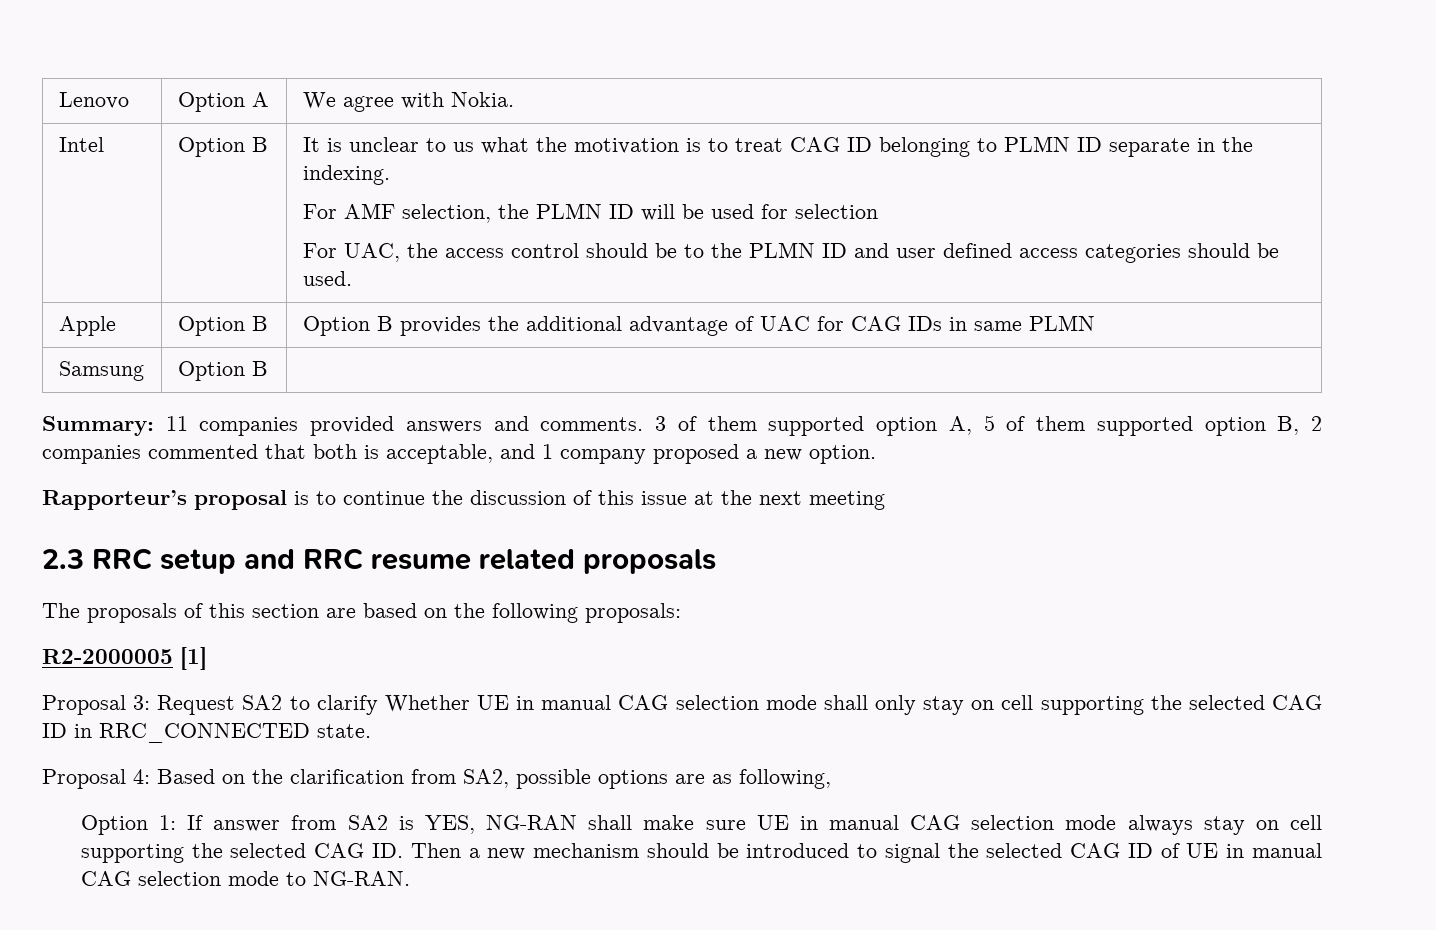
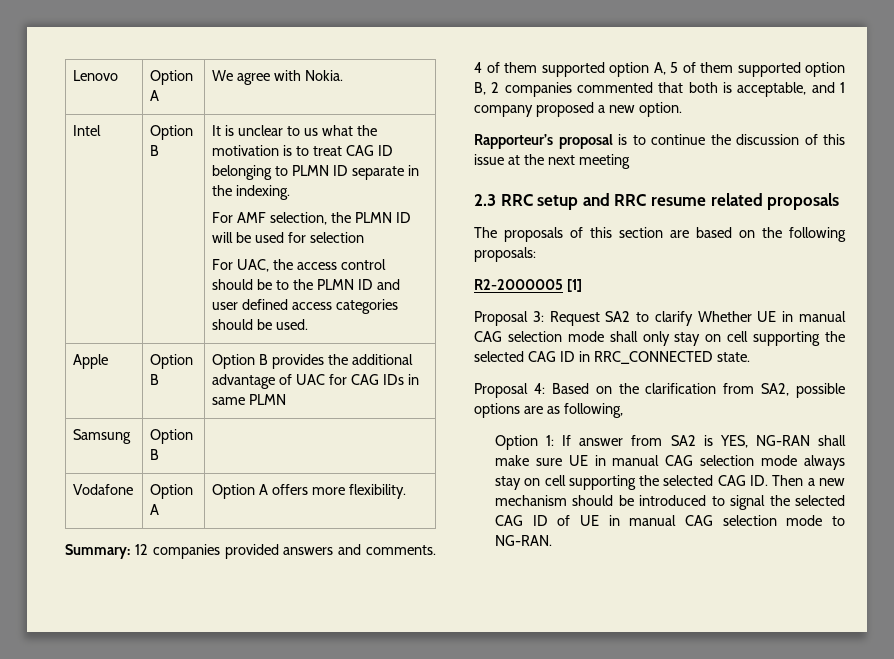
+ Vodafone | Option A | Option A offers more flexibility.
- Summary: 11 companies provided answers and comments.
+ Summary: 12 companies provided answers and comments.
- 3 of them supported option A, 5 of them supported option B, 2 companies commented that both is acceptable, and 1 company proposed a new option.
+ 4 of them supported option A, 5 of them supported option B, 2 companies commented that both is acceptable, and 1 company proposed a new option.

